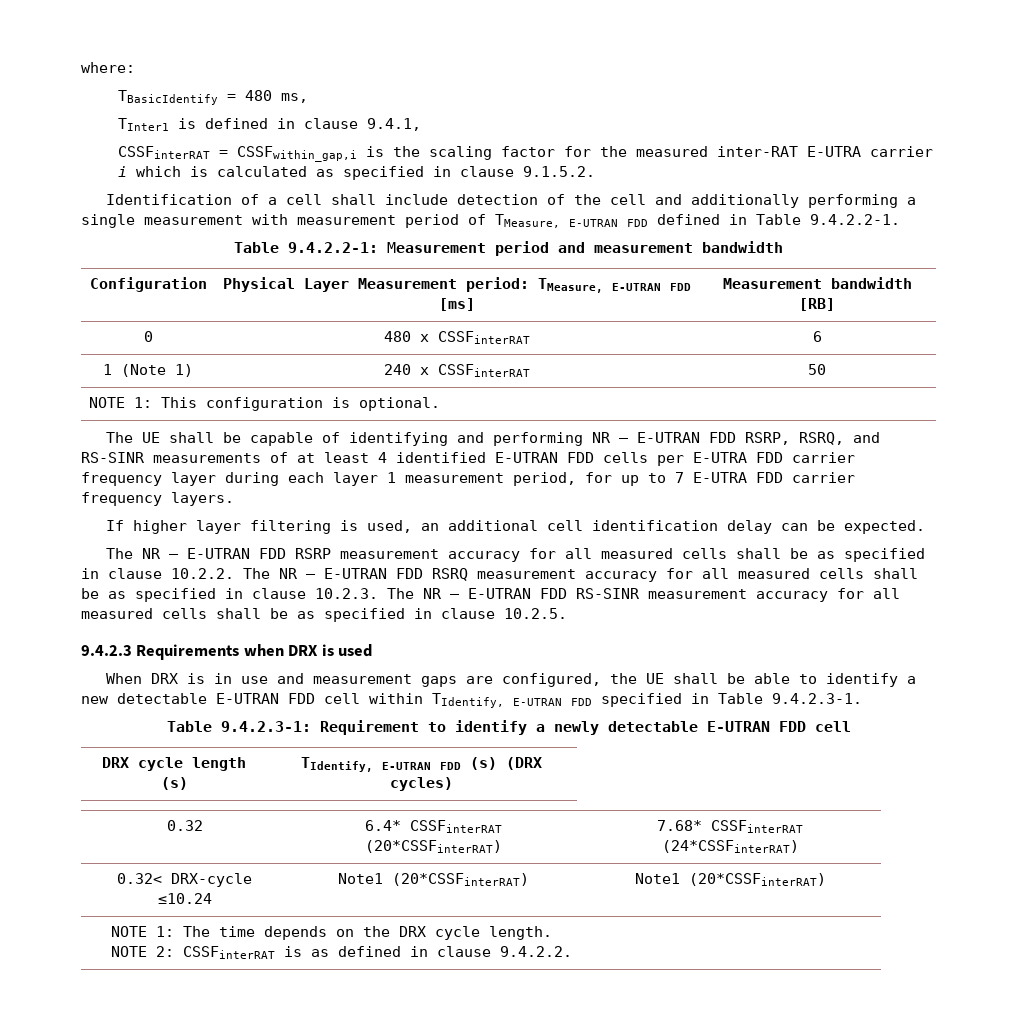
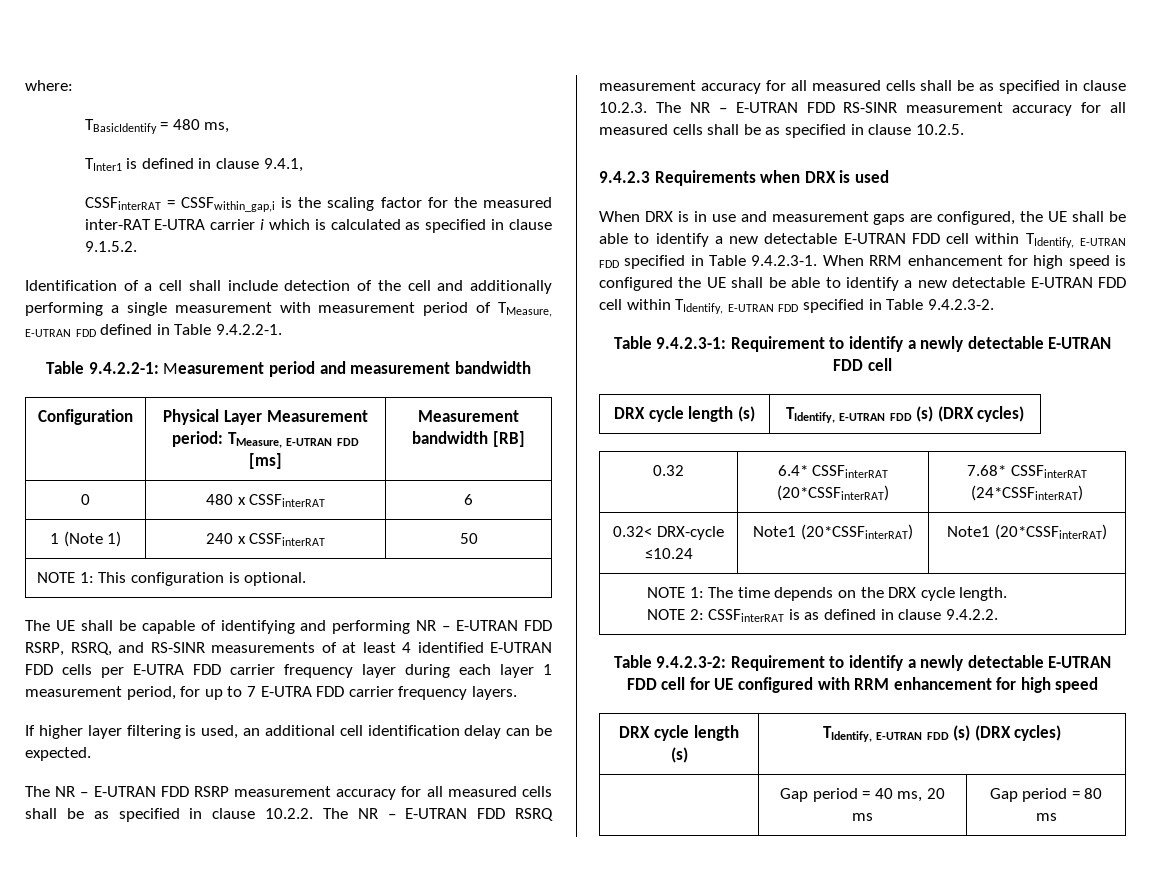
- When DRX is in use and measurement gaps are configured, the UE shall be able to identify a new detectable E-UTRAN FDD cell within TIdentify, E-UTRAN FDD specified in Table 9.4.2.3-1.
+ When DRX is in use and measurement gaps are configured, the UE shall be able to identify a new detectable E-UTRAN FDD cell within TIdentify, E-UTRAN FDD specified in Table 9.4.2.3-1. When RRM enhancement for high speed is configured the UE shall be able to identify a new detectable E-UTRAN FDD cell within TIdentify, E-UTRAN FDD specified in Table 9.4.2.3-2.
+ Table 9.4.2.3-2: Requirement to identify a newly detectable E-UTRAN FDD cell for UE configured with RRM enhancement for high speed
+ DRX cycle length (s) | TIdentify, E-UTRAN FDD (s) (DRX cycles)
+ | Gap period = 40 ms, 20 ms | Gap period = 80 ms

